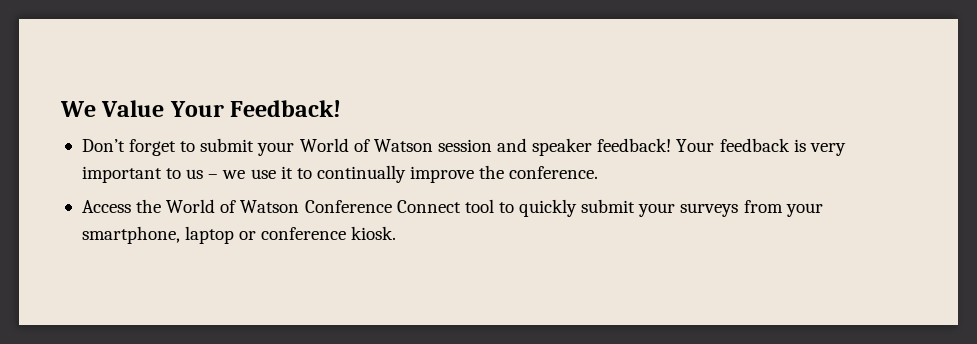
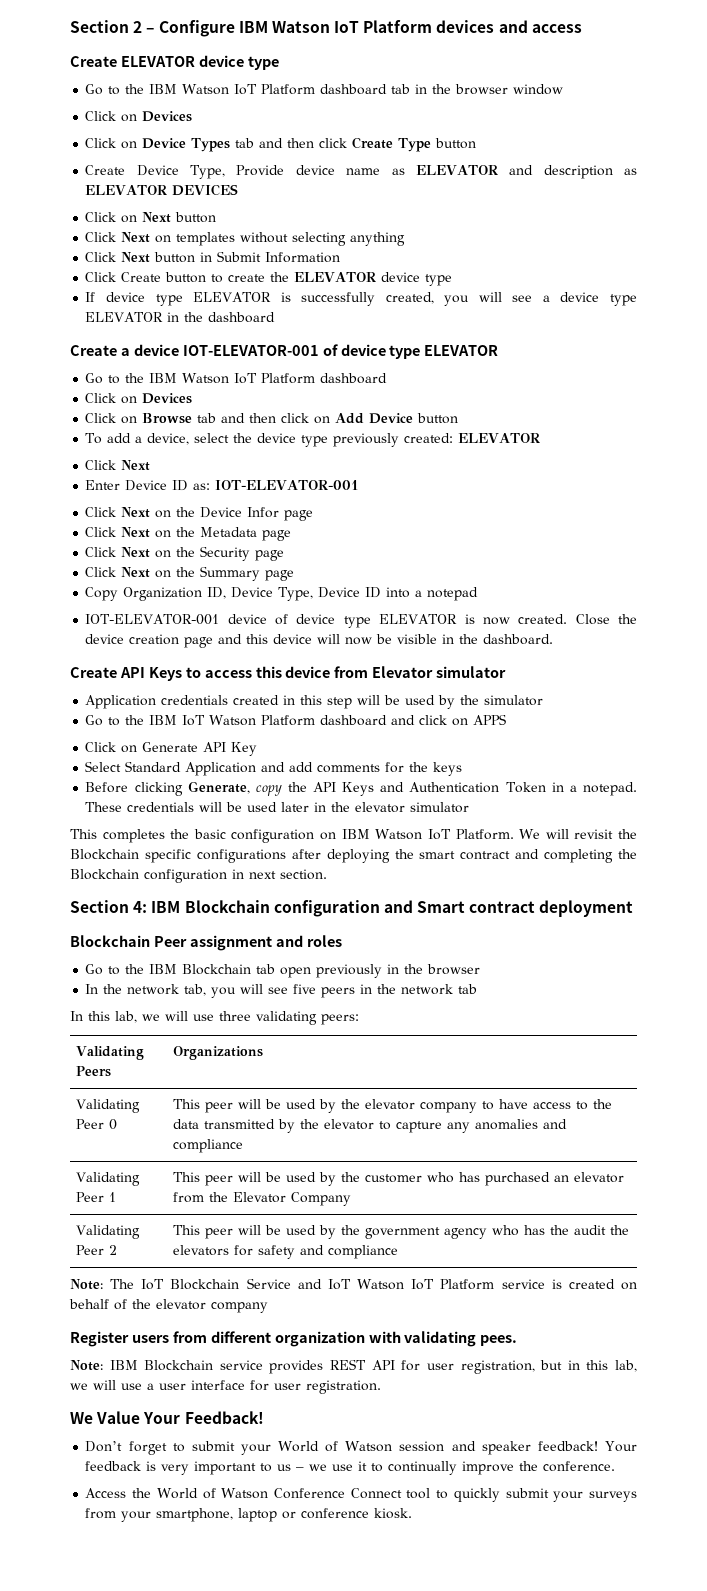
+ Section 2 – Configure IBM Watson IoT Platform devices and access
+ Create ELEVATOR device type
+ Go to the IBM Watson IoT Platform dashboard tab in the browser window
+ Click on Devices
+ Click on Device Types tab and then click Create Type button
+ Create Device Type, Provide device name as ELEVATOR and description as ELEVATOR DEVICES
+ Click on Next button
+ Click Next on templates without selecting anything
+ Click Next button in Submit Information
+ Click Create button to create the ELEVATOR device type
+ If device type ELEVATOR is successfully created, you will see a device type ELEVATOR in the dashboard
+ Create a device IOT-ELEVATOR-001 of device type ELEVATOR
+ Go to the IBM Watson IoT Platform dashboard
+ Click on Devices
+ Click on Browse tab and then click on Add Device button
+ To add a device, select the device type previously created: ELEVATOR
+ Click Next
+ Enter Device ID as: IOT-ELEVATOR-001
+ Click Next on the Device Infor page
+ Click Next on the Metadata page
+ Click Next on the Security page
+ Click Next on the Summary page
+ Copy Organization ID, Device Type, Device ID into a notepad
+ IOT-ELEVATOR-001 device of device type ELEVATOR is now created. Close the device creation page and this device will now be visible in the dashboard.
+ Create API Keys to access this device from Elevator simulator
+ Application credentials created in this step will be used by the simulator
+ Go to the IBM IoT Watson Platform dashboard and click on APPS
+ Click on Generate API Key
+ Select Standard Application and add comments for the keys
+ Before clicking Generate, copy the API Keys and Authentication Token in a notepad. These credentials will be used later in the elevator simulator
+ This completes the basic configuration on IBM Watson IoT Platform. We will revisit the Blockchain specific configurations after deploying the smart contract and completing the Blockchain configuration in next section.
+ Section 4: IBM Blockchain configuration and Smart contract deployment
+ Blockchain Peer assignment and roles
+ Go to the IBM Blockchain tab open previously in the browser
+ In the network tab, you will see five peers in the network tab
+ In this lab, we will use three validating peers:
+ Validating Peers | Organizations
+ Validating Peer 0 | This peer will be used by the elevator company to have access to the data transmitted by the elevator to capture any anomalies and compliance
+ Validating Peer 1 | This peer will be used by the customer who has purchased an elevator from the Elevator Company
+ Validating Peer 2 | This peer will be used by the government agency who has the audit the elevators for safety and compliance
+ Note: The IoT Blockchain Service and IoT Watson IoT Platform service is created on behalf of the elevator company
+ Register users from different organization with validating pees.
+ Note: IBM Blockchain service provides REST API for user registration, but in this lab, we will use a user interface for user registration.

